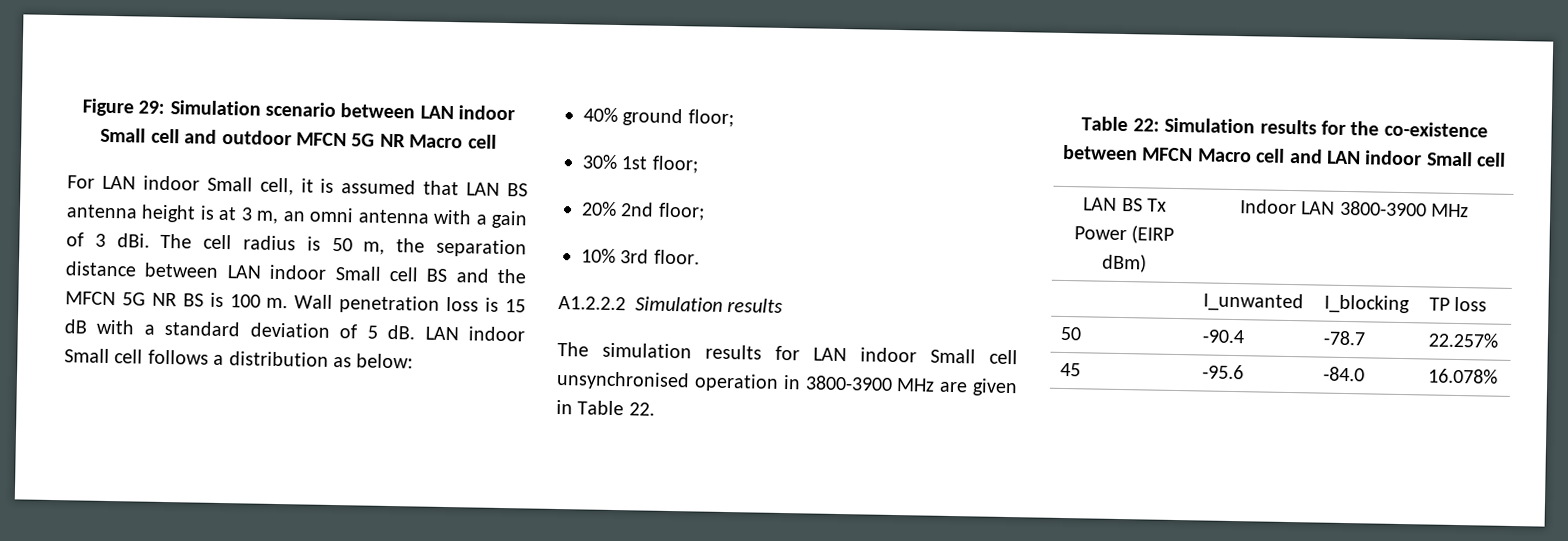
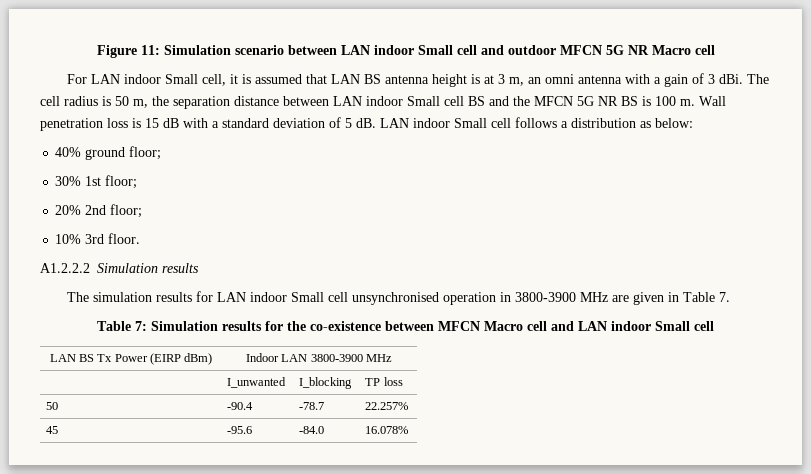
- Figure 29: Simulation scenario between LAN indoor Small cell and outdoor MFCN 5G NR Macro cell
+ Figure 11: Simulation scenario between LAN indoor Small cell and outdoor MFCN 5G NR Macro cell
- The simulation results for LAN indoor Small cell unsynchronised operation in 3800-3900 MHz are given in Table 22.
- Table 22: Simulation results for the co-existence between MFCN Macro cell and LAN indoor Small cell
+ The simulation results for LAN indoor Small cell unsynchronised operation in 3800-3900 MHz are given in Table 7.
+ Table 7: Simulation results for the co-existence between MFCN Macro cell and LAN indoor Small cell

